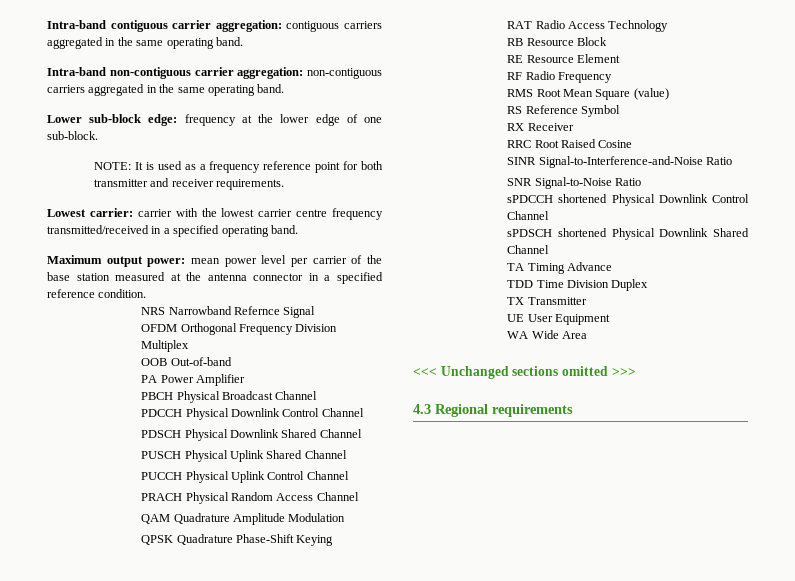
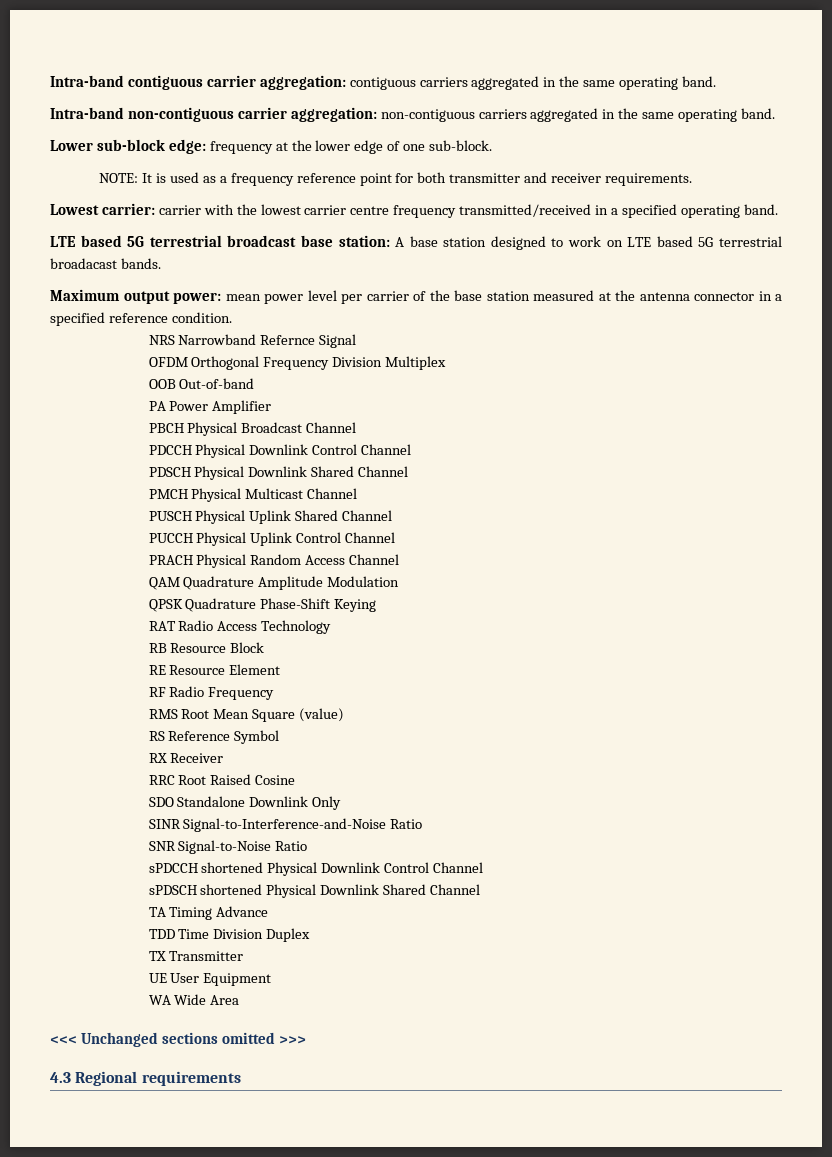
+ LTE based 5G terrestrial broadcast base station: A base station designed to work on LTE based 5G terrestrial broadacast bands.
+ PMCH Physical Multicast Channel
+ SDO Standalone Downlink Only

